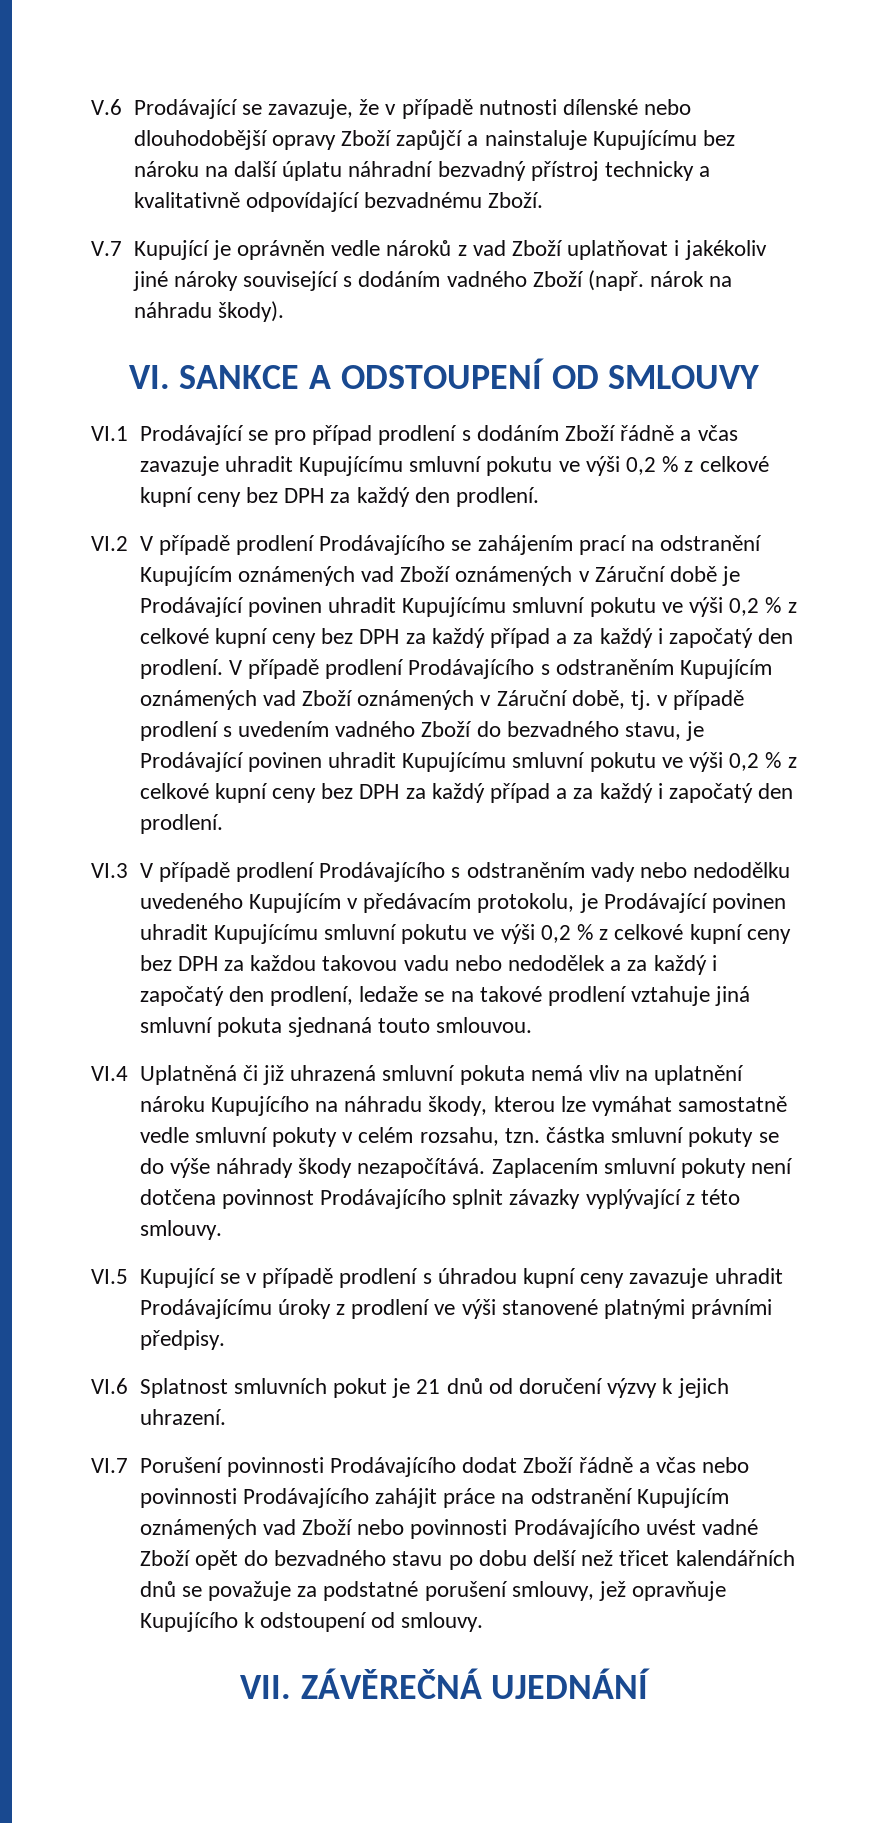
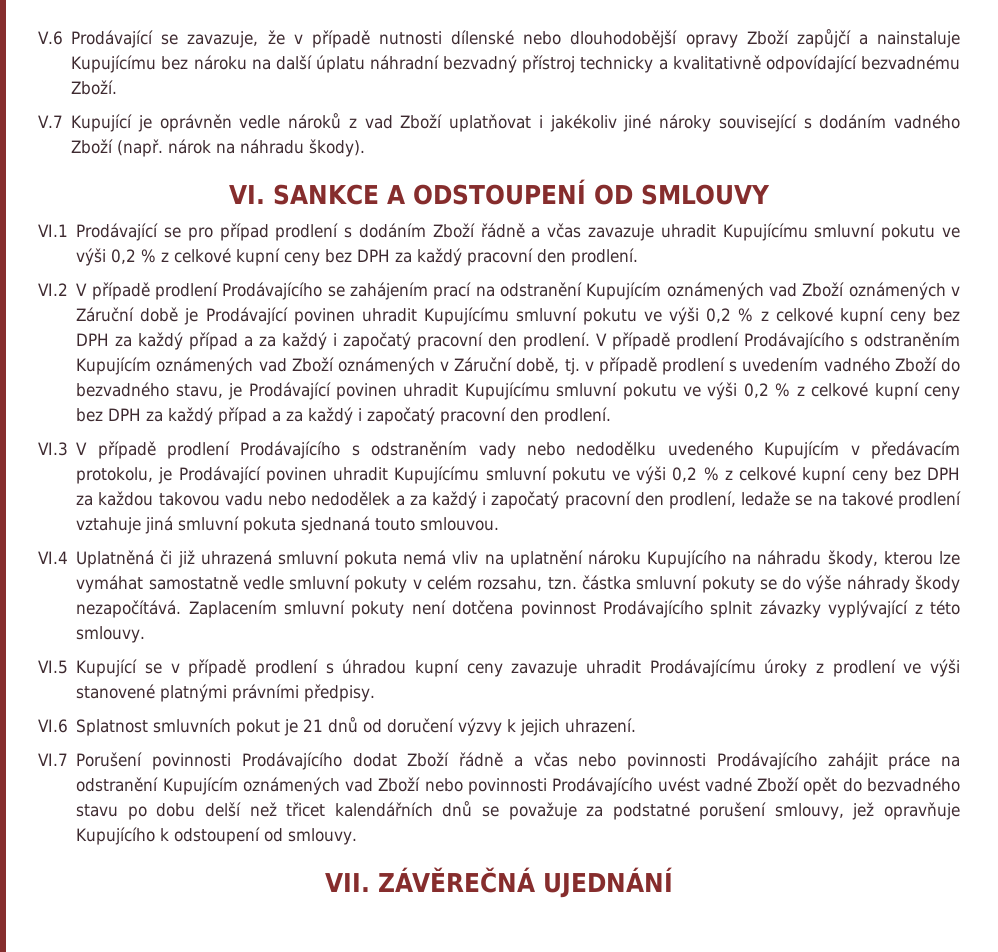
- VI.1 Prodávající se pro případ prodlení s dodáním Zboží řádně a včas zavazuje uhradit Kupujícímu smluvní pokutu ve výši 0,2 % z celkové kupní ceny bez DPH za každý den prodlení.
+ VI.1 Prodávající se pro případ prodlení s dodáním Zboží řádně a včas zavazuje uhradit Kupujícímu smluvní pokutu ve výši 0,2 % z celkové kupní ceny bez DPH za každý pracovní den prodlení.
- VI.2 V případě prodlení Prodávajícího se zahájením prací na odstranění Kupujícím oznámených vad Zboží oznámených v Záruční době je Prodávající povinen uhradit Kupujícímu smluvní pokutu ve výši 0,2 % z celkové kupní ceny bez DPH za každý případ a za každý i započatý den prodlení.
+ VI.2 V případě prodlení Prodávajícího se zahájením prací na odstranění Kupujícím oznámených vad Zboží oznámených v Záruční době je Prodávající povinen uhradit Kupujícímu smluvní pokutu ve výši 0,2 % z celkové kupní ceny bez DPH za každý případ a za každý i započatý pracovní den prodlení.
- V případě prodlení Prodávajícího s odstraněním Kupujícím oznámených vad Zboží oznámených v Záruční době, tj. v případě prodlení s uvedením vadného Zboží do bezvadného stavu, je Prodávající povinen uhradit Kupujícímu smluvní pokutu ve výši 0,2 % z celkové kupní ceny bez DPH za každý případ a za každý i započatý den prodlení.
+ V případě prodlení Prodávajícího s odstraněním Kupujícím oznámených vad Zboží oznámených v Záruční době, tj. v případě prodlení s uvedením vadného Zboží do bezvadného stavu, je Prodávající povinen uhradit Kupujícímu smluvní pokutu ve výši 0,2 % z celkové kupní ceny bez DPH za každý případ a za každý i započatý pracovní den prodlení.
- VI.3 V případě prodlení Prodávajícího s odstraněním vady nebo nedodělku uvedeného Kupujícím v předávacím protokolu, je Prodávající povinen uhradit Kupujícímu smluvní pokutu ve výši 0,2 % z celkové kupní ceny bez DPH za každou takovou vadu nebo nedodělek a za každý i započatý den prodlení, ledaže se na takové prodlení vztahuje jiná smluvní pokuta sjednaná touto smlouvou.
+ VI.3 V případě prodlení Prodávajícího s odstraněním vady nebo nedodělku uvedeného Kupujícím v předávacím protokolu, je Prodávající povinen uhradit Kupujícímu smluvní pokutu ve výši 0,2 % z celkové kupní ceny bez DPH za každou takovou vadu nebo nedodělek a za každý i započatý pracovní den prodlení, ledaže se na takové prodlení vztahuje jiná smluvní pokuta sjednaná touto smlouvou.

